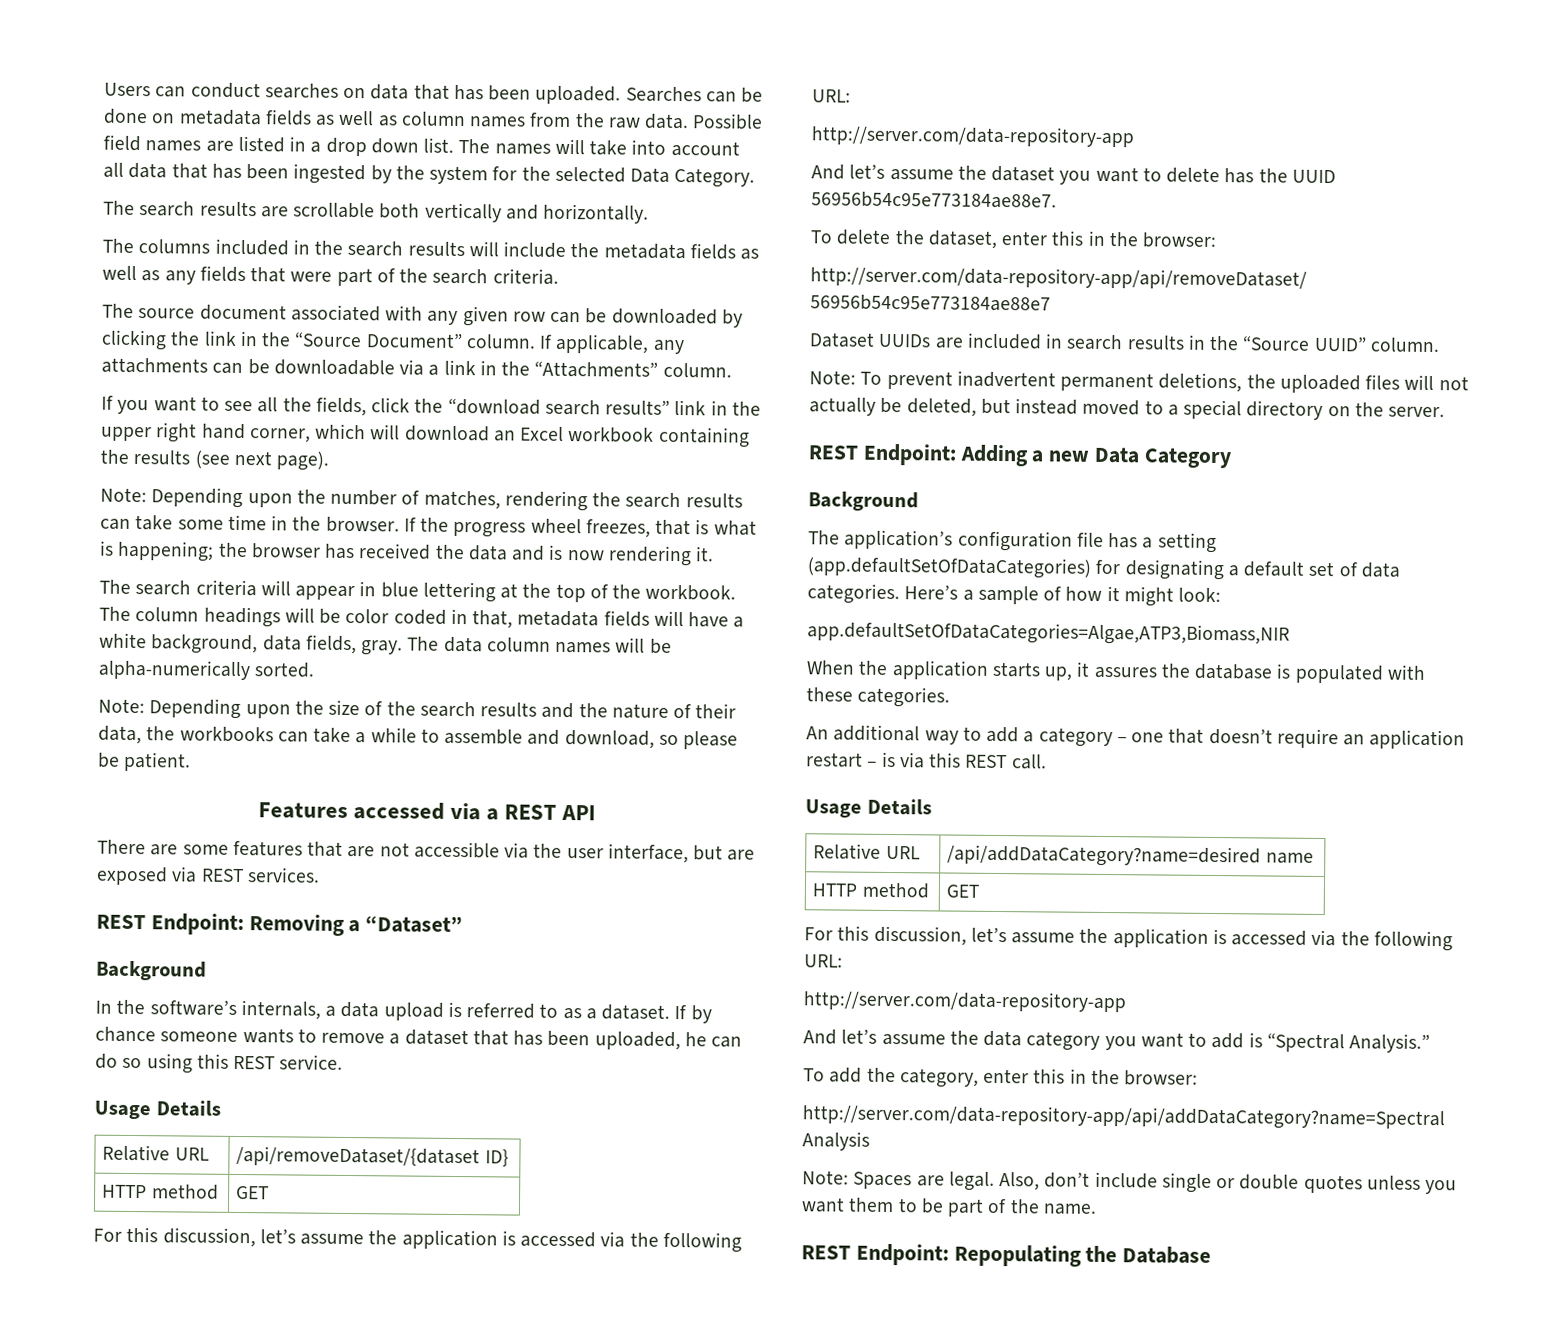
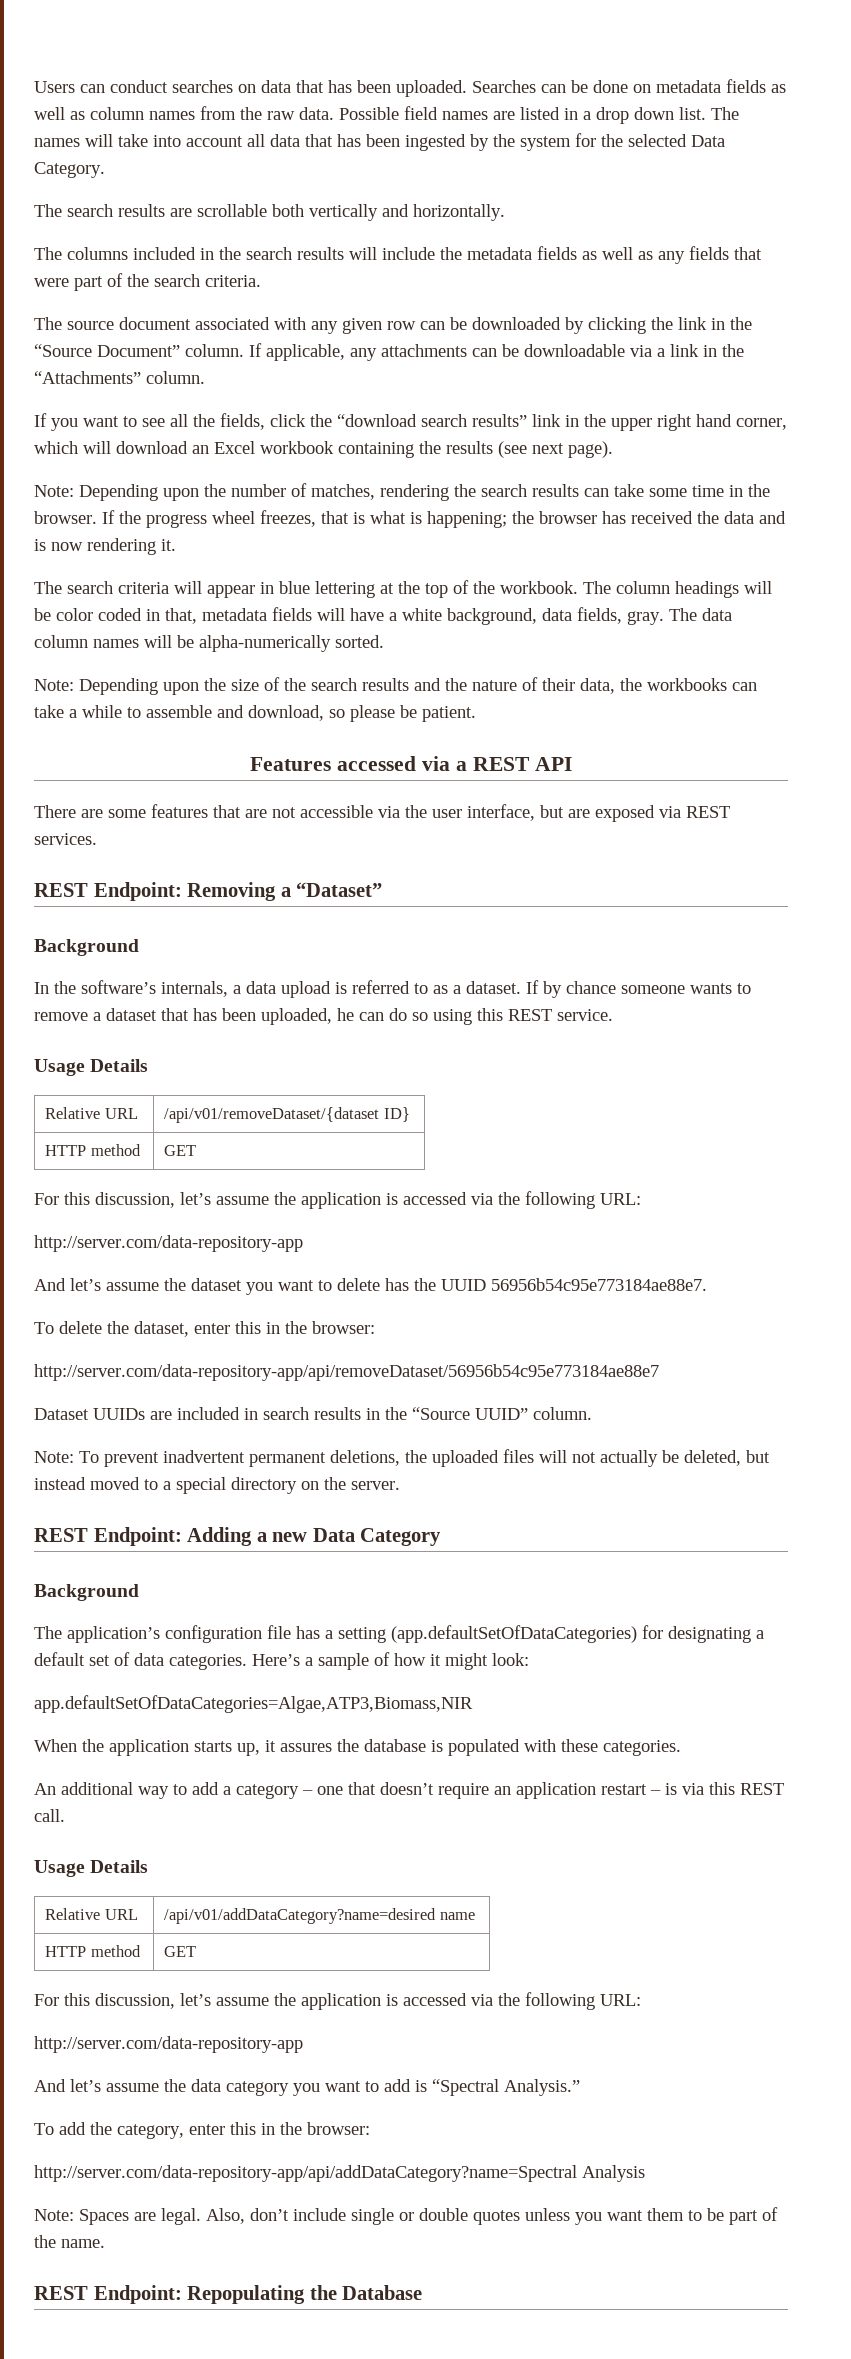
- Relative URL | /api/removeDataset/{dataset ID}
+ Relative URL | /api/v01/removeDataset/{dataset ID}
- Relative URL | /api/addDataCategory?name=desired name
+ Relative URL | /api/v01/addDataCategory?name=desired name

